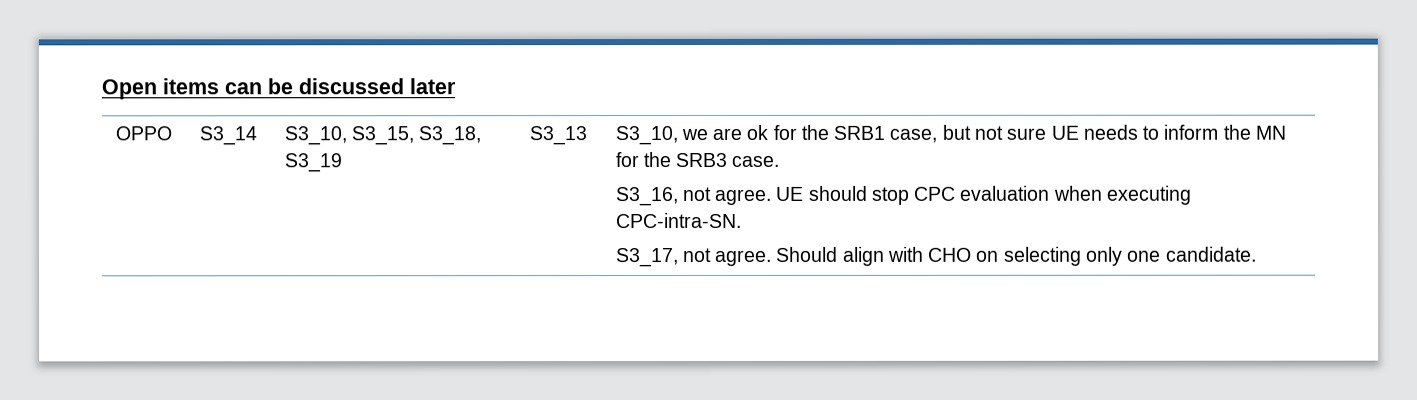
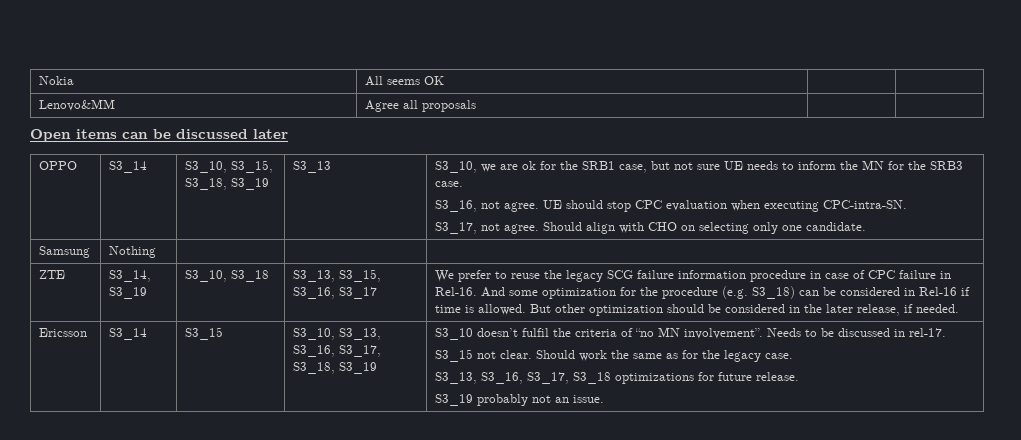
+ Nokia | All seems OK | |
+ Lenovo&MM | Agree all proposals | |
+ Samsung | Nothing | | |
+ ZTE | S3_14, S3_19 | S3_10, S3_18 | S3_13, S3_15, S3_16, S3_17 | We prefer to reuse the legacy SCG failure information procedure in case of CPC failure in Rel-16. And some optimization for the procedure (e.g. S3_18) can be considered in Rel-16 if time is allowed. But other optimization should be considered in the later release, if needed.
+ Ericsson | S3_14 | S3_15 | S3_10, S3_13, S3_16, S3_17, S3_18, S3_19 | S3_10 doesn’t fulfil the criteria of “no MN involvement”. Needs to be discussed in rel-17.
+ S3_15 not clear. Should work the same as for the legacy case.
+ S3_13, S3_16, S3_17, S3_18 optimizations for future release.
+ S3_19 probably not an issue.

